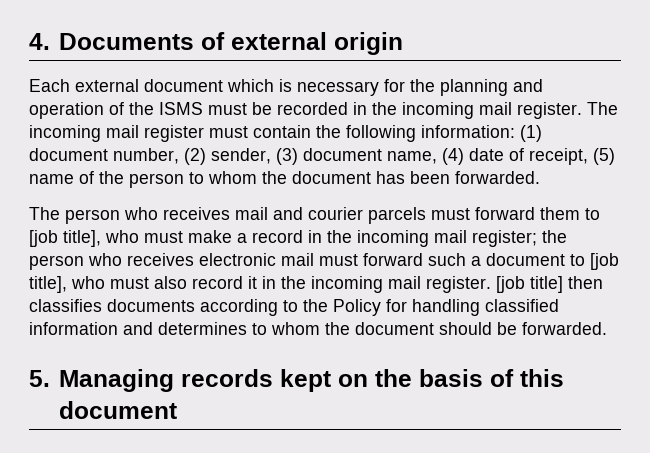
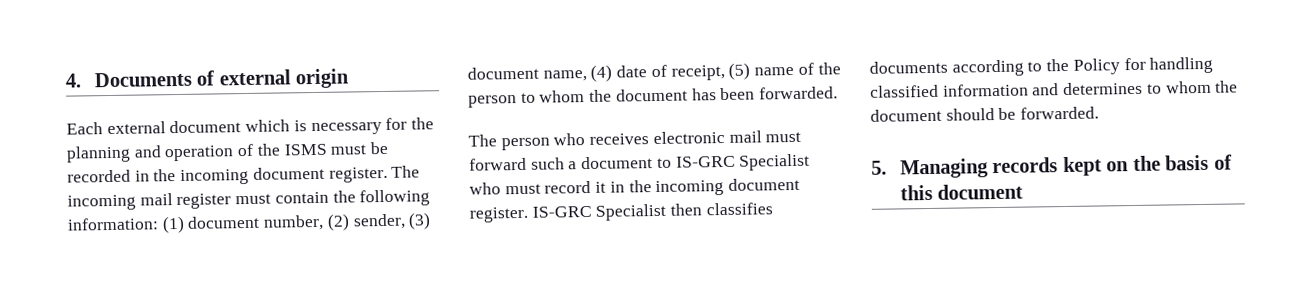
- Each external document which is necessary for the planning and operation of the ISMS must be recorded in the incoming mail register.
+ Each external document which is necessary for the planning and operation of the ISMS must be recorded in the incoming document register.
- The person who receives mail and courier parcels must forward them to [job title], who must make a record in the incoming mail register; the person who receives electronic mail must forward such a document to [job title], who must also record it in the incoming mail register. [job title] then classifies documents according to the Policy for handling classified information and determines to whom the document should be forwarded.
+ The person who receives electronic mail must forward such a document to IS-GRC Specialist who must record it in the incoming document register. IS-GRC Specialist then classifies documents according to the Policy for handling classified information and determines to whom the document should be forwarded.

